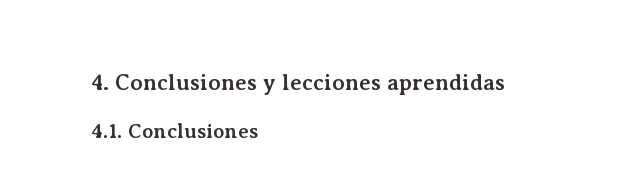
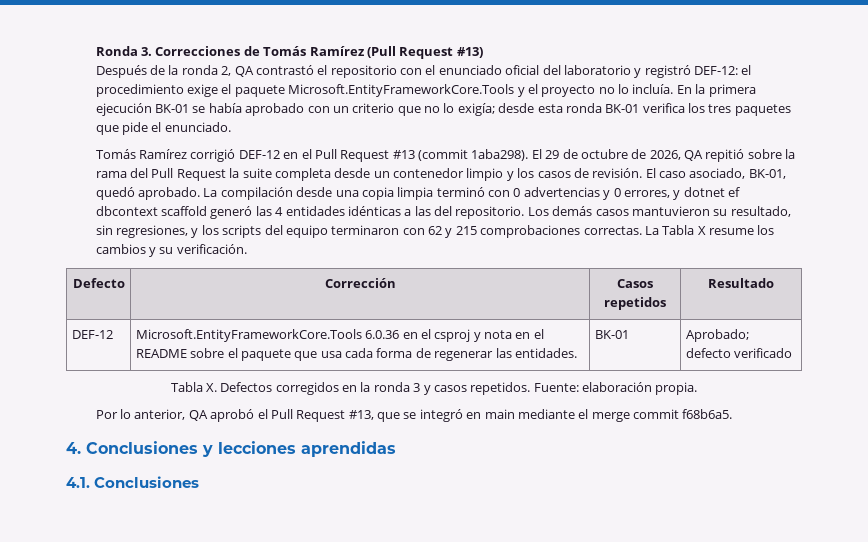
+ Ronda 3. Correcciones de Tomás Ramírez (Pull Request #13)
+ Después de la ronda 2, QA contrastó el repositorio con el enunciado oficial del laboratorio y registró DEF-12: el procedimiento exige el paquete Microsoft.EntityFrameworkCore.Tools y el proyecto no lo incluía. En la primera ejecución BK-01 se había aprobado con un criterio que no lo exigía; desde esta ronda BK-01 verifica los tres paquetes que pide el enunciado.
+ Tomás Ramírez corrigió DEF-12 en el Pull Request #13 (commit 1aba298). El 29 de octubre de 2026, QA repitió sobre la rama del Pull Request la suite completa desde un contenedor limpio y los casos de revisión. El caso asociado, BK-01, quedó aprobado. La compilación desde una copia limpia terminó con 0 advertencias y 0 errores, y dotnet ef dbcontext scaffold generó las 4 entidades idénticas a las del repositorio. Los demás casos mantuvieron su resultado, sin regresiones, y los scripts del equipo terminaron con 62 y 215 comprobaciones correctas. La Tabla X resume los cambios y su verificación.
+ Defecto | Corrección | Casos repetidos | Resultado
+ DEF-12 | Microsoft.EntityFrameworkCore.Tools 6.0.36 en el csproj y nota en el README sobre el paquete que usa cada forma de regenerar las entidades. | BK-01 | Aprobado; defecto verificado
+ Tabla X. Defectos corregidos en la ronda 3 y casos repetidos. Fuente: elaboración propia.
+ Por lo anterior, QA aprobó el Pull Request #13, que se integró en main mediante el merge commit f68b6a5.

